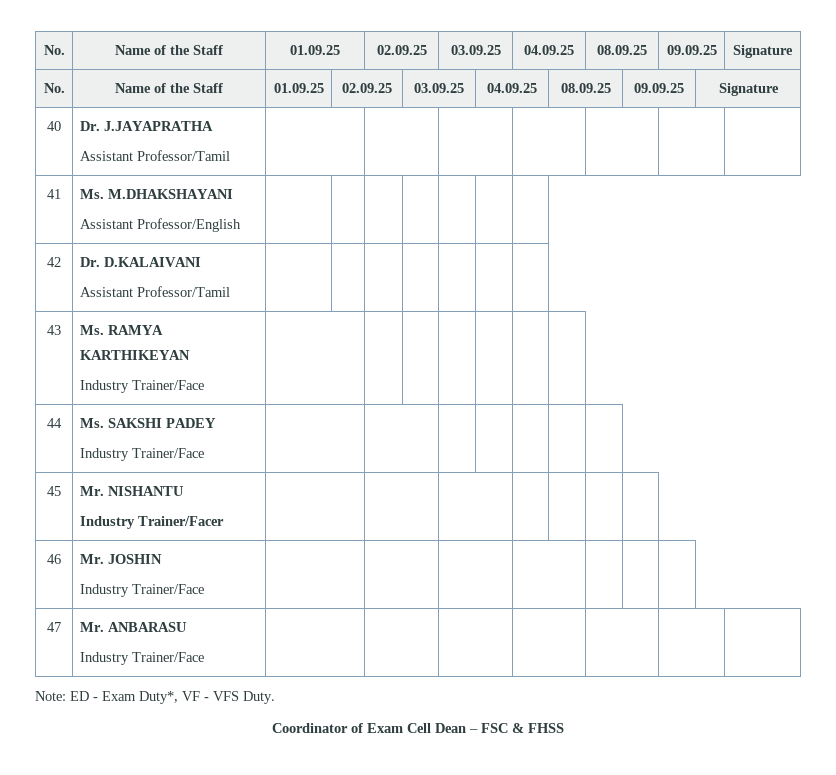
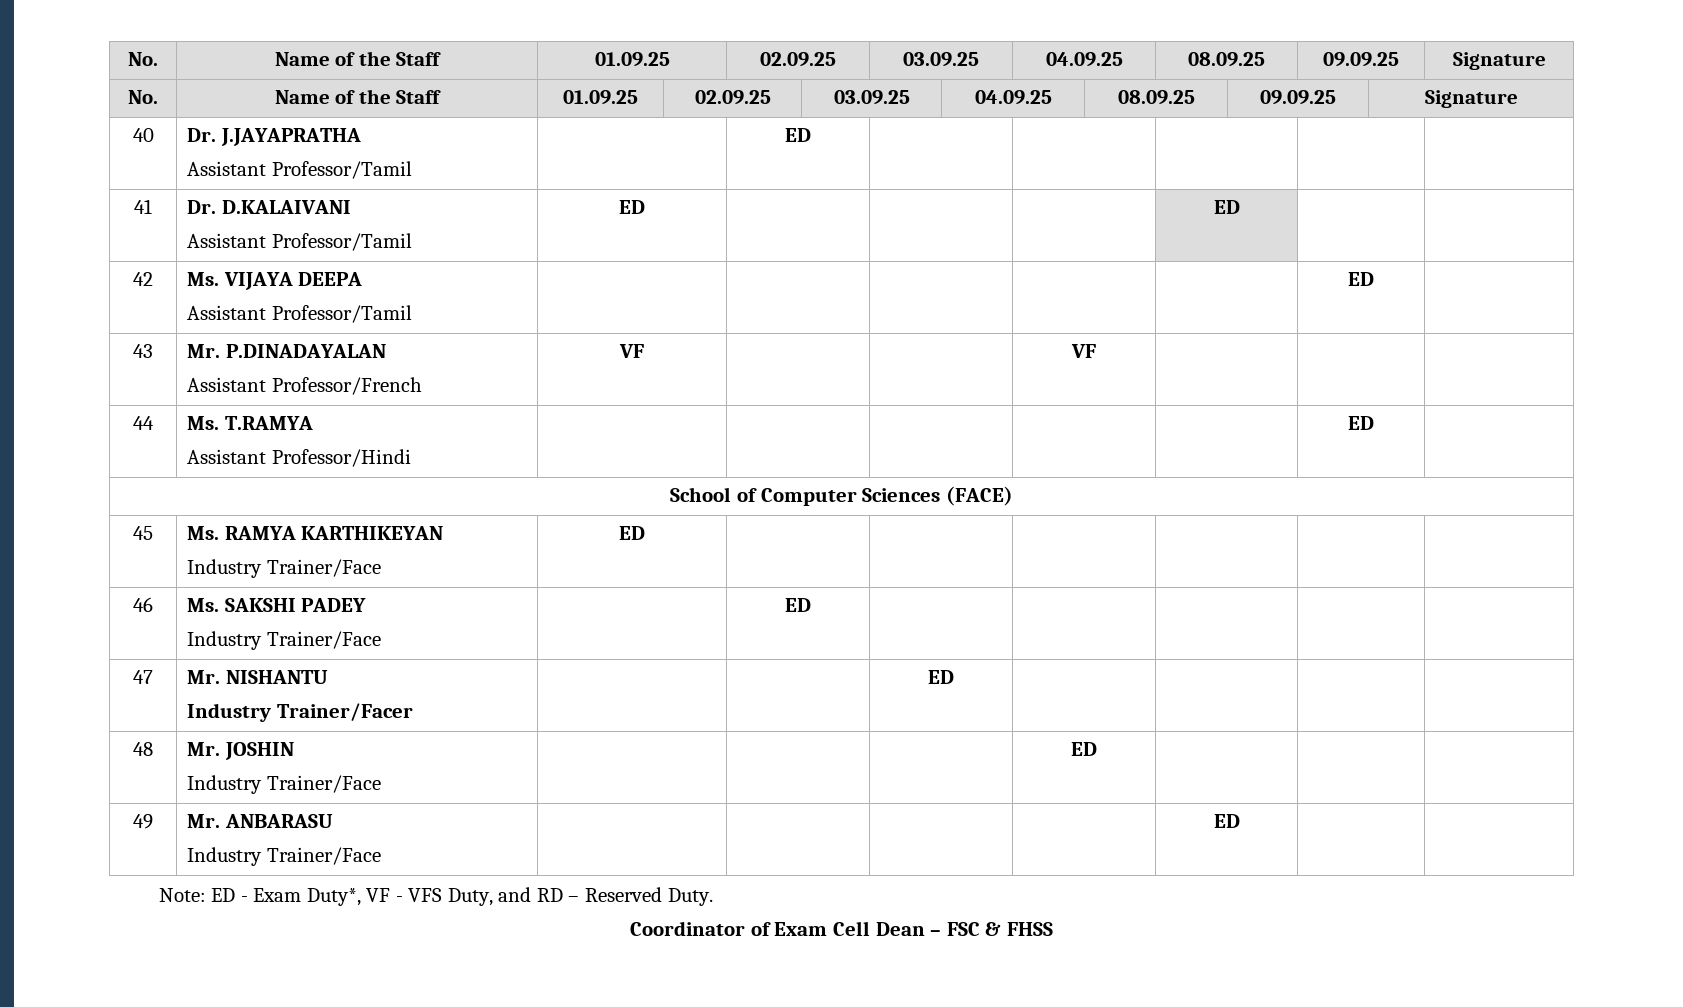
  40 | Dr. J.JAYAPRATHA
- Assistant Professor/Tamil | | | | | | |
+ Assistant Professor/Tamil | | ED | | | | |
- 41 | Ms. M.DHAKSHAYANI
- Assistant Professor/English | | | | | | |
- 42 | Dr. D.KALAIVANI
- Assistant Professor/Tamil | | | | | | |
+ 41 | Dr. D.KALAIVANI
+ Assistant Professor/Tamil | ED | | | | ED | |
+ 42 | Ms. VIJAYA DEEPA
+ Assistant Professor/Tamil | | | | | | ED |
- 43 | Ms. RAMYA KARTHIKEYAN
- Industry Trainer/Face | | | | | | |
- 44 | Ms. SAKSHI PADEY
- Industry Trainer/Face | | | | | | |
- 45 | Mr. NISHANTU
- Industry Trainer/Facer | | | | | | |
- 46 | Mr. JOSHIN
- Industry Trainer/Face | | | | | | |
- 47 | Mr. ANBARASU
- Industry Trainer/Face | | | | | | |
+ 43 | Mr. P.DINADAYALAN
+ Assistant Professor/French | VF | | | VF | | |
+ 44 | Ms. T.RAMYA
+ Assistant Professor/Hindi | | | | | | ED |
+ School of Computer Sciences (FACE)
+ 45 | Ms. RAMYA KARTHIKEYAN
+ Industry Trainer/Face | ED | | | | | |
+ 46 | Ms. SAKSHI PADEY
+ Industry Trainer/Face | | ED | | | | |
+ 47 | Mr. NISHANTU
+ Industry Trainer/Facer | | | ED | | | |
+ 48 | Mr. JOSHIN
+ Industry Trainer/Face | | | | ED | | |
+ 49 | Mr. ANBARASU
+ Industry Trainer/Face | | | | | ED | |
- Note: ED - Exam Duty*, VF - VFS Duty.
+ Note: ED - Exam Duty*, VF - VFS Duty, and RD – Reserved Duty.

